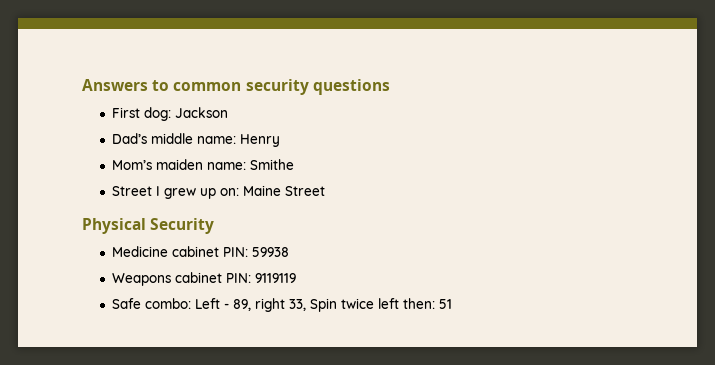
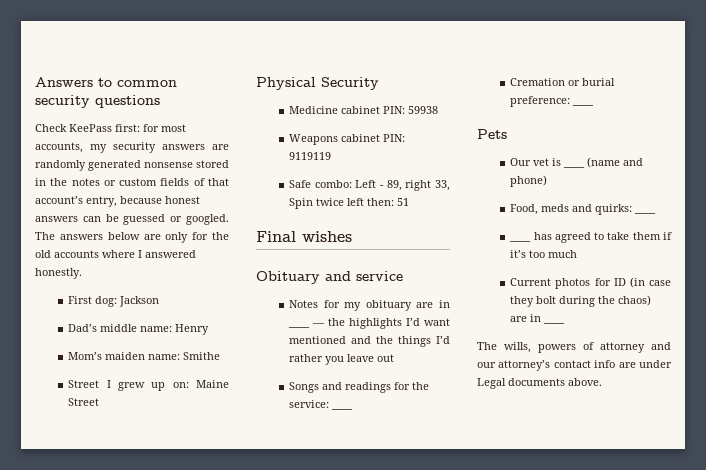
+ Check KeePass first: for most accounts, my security answers are randomly generated nonsense stored in the notes or custom fields of that account’s entry, because honest answers can be guessed or googled. The answers below are only for the old accounts where I answered honestly.
+ Final wishes
+ Obituary and service
+ Notes for my obituary are in ____ — the highlights I’d want mentioned and the things I’d rather you leave out
+ Songs and readings for the service: ____
+ Cremation or burial preference: ____
+ Pets
+ Our vet is ____ (name and phone)
+ Food, meds and quirks: ____
+ ____ has agreed to take them if it’s too much
+ Current photos for ID (in case they bolt during the chaos) are in ____
+ The wills, powers of attorney and our attorney’s contact info are under Legal documents above.

